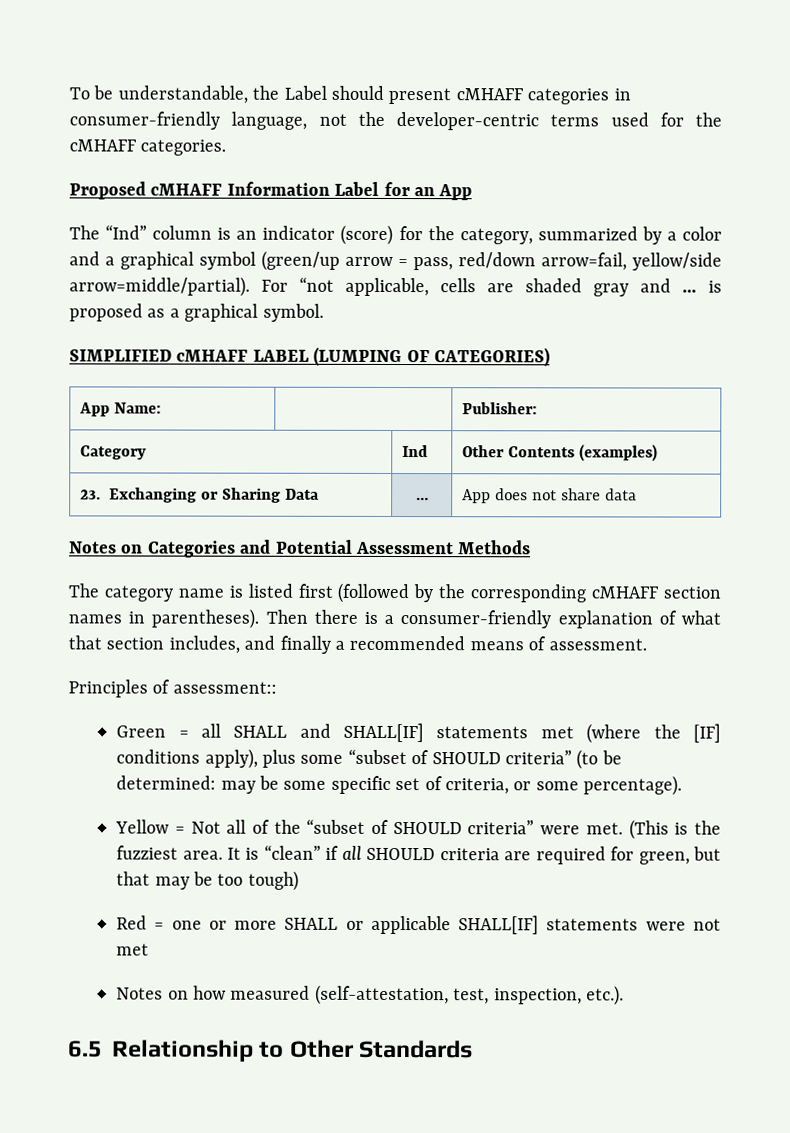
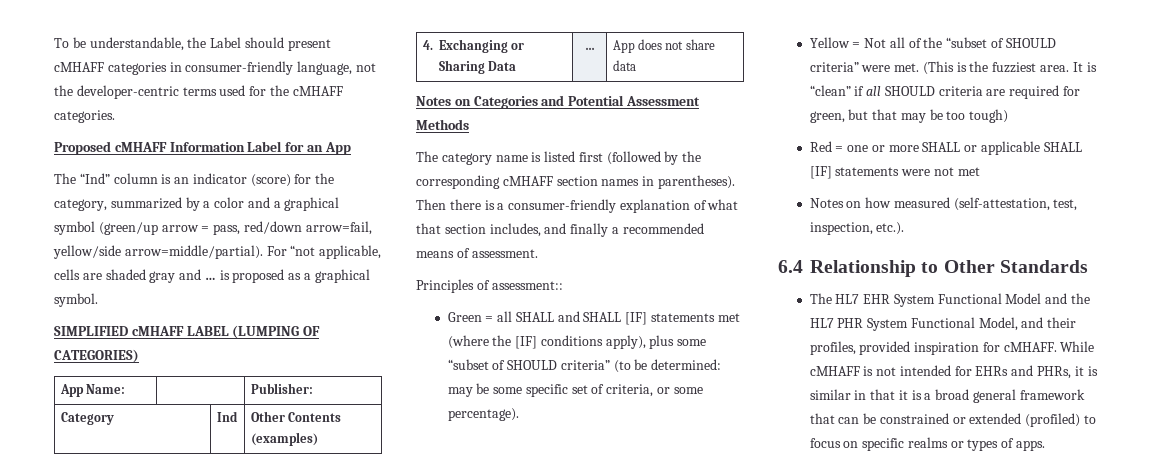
- 23. Exchanging or Sharing Data | … | App does not share data
+ 4. Exchanging or Sharing Data | … | App does not share data
- Green = all SHALL and SHALL[IF] statements met (where the [IF] conditions apply), plus some “subset of SHOULD criteria” (to be determined: may be some specific set of criteria, or some percentage).
+ Green = all SHALL and SHALL [IF] statements met (where the [IF] conditions apply), plus some “subset of SHOULD criteria” (to be determined: may be some specific set of criteria, or some percentage).
- Red = one or more SHALL or applicable SHALL[IF] statements were not met
+ Red = one or more SHALL or applicable SHALL [IF] statements were not met
- 6.5 Relationship to Other Standards
+ 6.4 Relationship to Other Standards
+ The HL7 EHR System Functional Model and the HL7 PHR System Functional Model, and their profiles, provided inspiration for cMHAFF. While cMHAFF is not intended for EHRs and PHRs, it is similar in that it is a broad general framework that can be constrained or extended (profiled) to focus on specific realms or types of apps.

